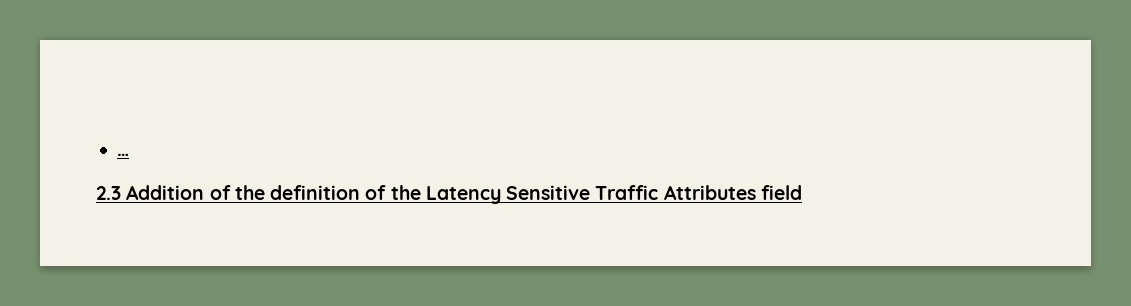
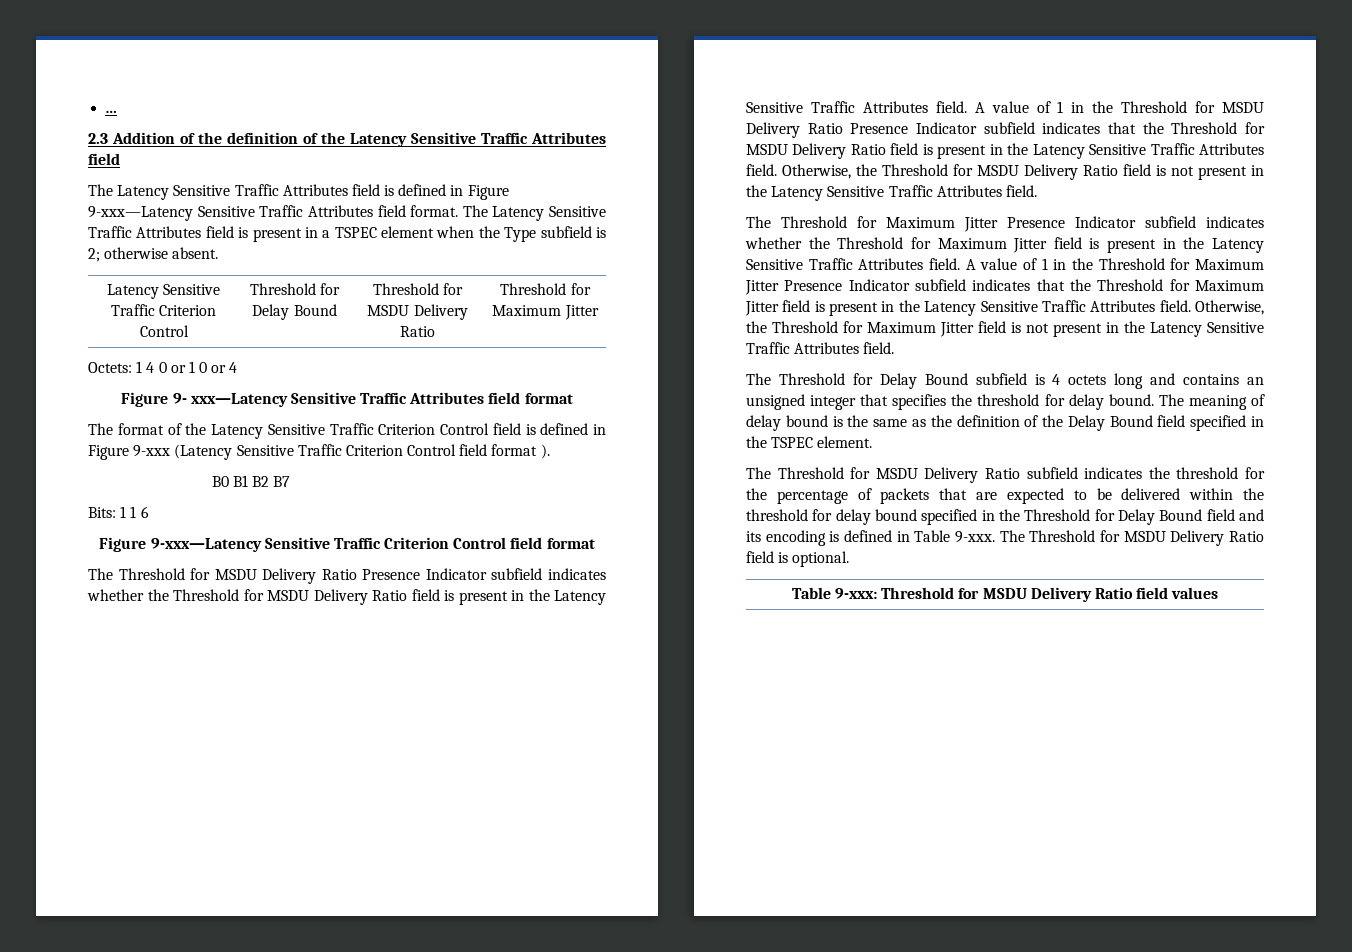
+ The Latency Sensitive Traffic Attributes field is defined in Figure 9-xxx—Latency Sensitive Traffic Attributes field format. The Latency Sensitive Traffic Attributes field is present in a TSPEC element when the Type subfield is 2; otherwise absent.
+ Latency Sensitive Traffic Criterion Control | Threshold for Delay Bound | Threshold for MSDU Delivery Ratio | Threshold for Maximum Jitter
+ Octets: 1 4 0 or 1 0 or 4
+ Figure 9- xxx—Latency Sensitive Traffic Attributes field format
+ The format of the Latency Sensitive Traffic Criterion Control field is defined in Figure 9-xxx (Latency Sensitive Traffic Criterion Control field format ).
+ B0 B1 B2 B7
+ Bits: 1 1 6
+ Figure 9-xxx—Latency Sensitive Traffic Criterion Control field format
+ The Threshold for MSDU Delivery Ratio Presence Indicator subfield indicates whether the Threshold for MSDU Delivery Ratio field is present in the Latency Sensitive Traffic Attributes field. A value of 1 in the Threshold for MSDU Delivery Ratio Presence Indicator subfield indicates that the Threshold for MSDU Delivery Ratio field is present in the Latency Sensitive Traffic Attributes field. Otherwise, the Threshold for MSDU Delivery Ratio field is not present in the Latency Sensitive Traffic Attributes field.
+ The Threshold for Maximum Jitter Presence Indicator subfield indicates whether the Threshold for Maximum Jitter field is present in the Latency Sensitive Traffic Attributes field. A value of 1 in the Threshold for Maximum Jitter Presence Indicator subfield indicates that the Threshold for Maximum Jitter field is present in the Latency Sensitive Traffic Attributes field. Otherwise, the Threshold for Maximum Jitter field is not present in the Latency Sensitive Traffic Attributes field.
+ The Threshold for Delay Bound subfield is 4 octets long and contains an unsigned integer that specifies the threshold for delay bound. The meaning of delay bound is the same as the definition of the Delay Bound field specified in the TSPEC element.
+ The Threshold for MSDU Delivery Ratio subfield indicates the threshold for the percentage of packets that are expected to be delivered within the threshold for delay bound specified in the Threshold for Delay Bound field and its encoding is defined in Table 9-xxx. The Threshold for MSDU Delivery Ratio field is optional.
+ Table 9-xxx: Threshold for MSDU Delivery Ratio field values

